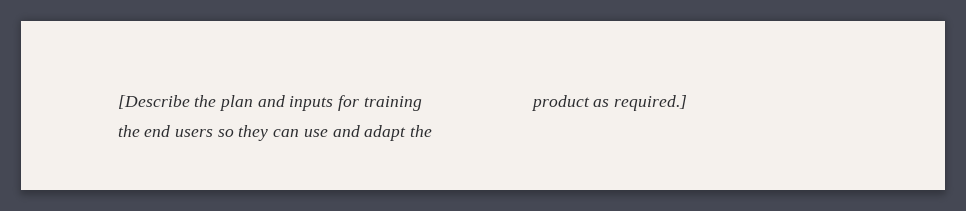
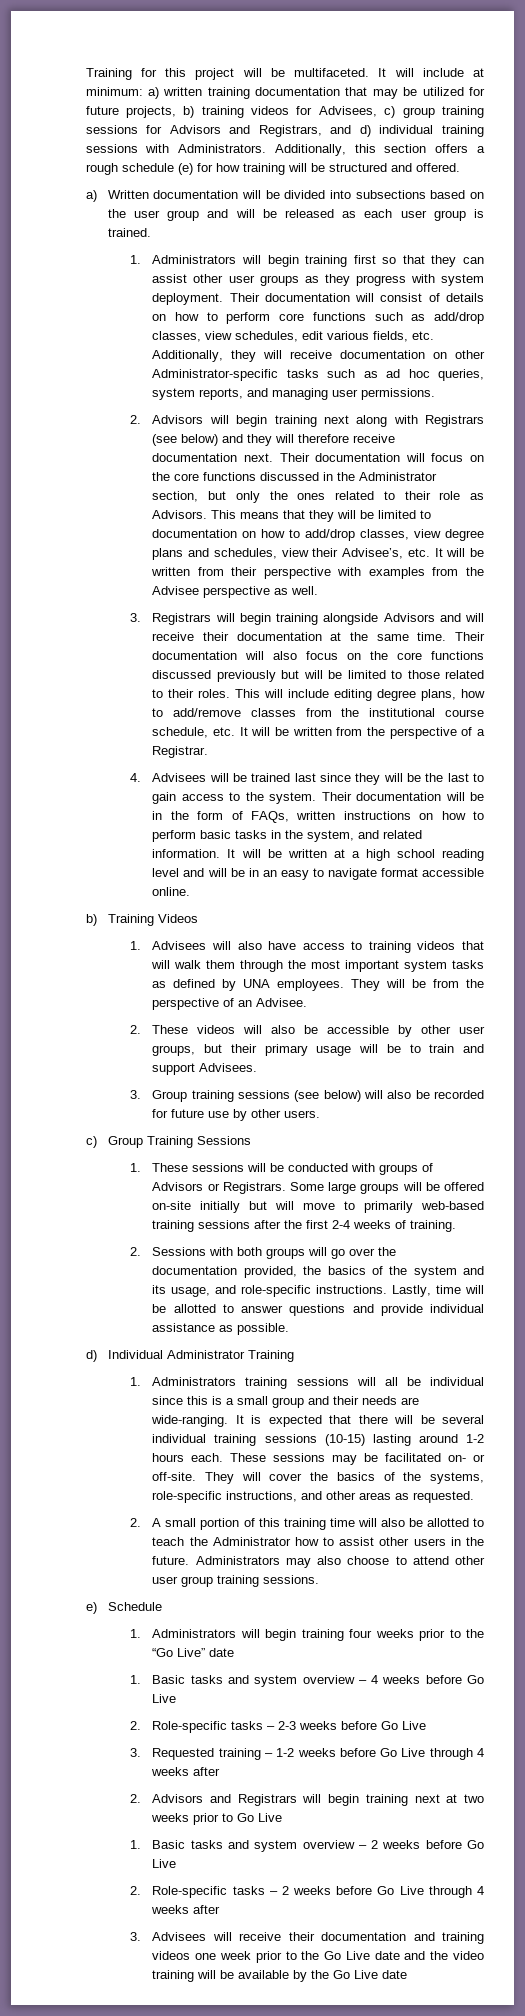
- [Describe the plan and inputs for training the end users so they can use and adapt the product as required.]
+ Training for this project will be multifaceted. It will include at minimum: a) written training documentation that may be utilized for future projects, b) training videos for Advisees, c) group training sessions for Advisors and Registrars, and d) individual training sessions with Administrators. Additionally, this section offers a rough schedule (e) for how training will be structured and offered.
+ a) Written documentation will be divided into subsections based on the user group and will be released as each user group is trained.
+ 1. Administrators will begin training first so that they can assist other user groups as they progress with system deployment. Their documentation will consist of details on how to perform core functions such as add/drop classes, view schedules, edit various fields, etc. Additionally, they will receive documentation on other Administrator-specific tasks such as ad hoc queries, system reports, and managing user permissions.
+ 2. Advisors will begin training next along with Registrars (see below) and they will therefore receive documentation next. Their documentation will focus on the core functions discussed in the Administrator section, but only the ones related to their role as Advisors. This means that they will be limited to documentation on how to add/drop classes, view degree plans and schedules, view their Advisee’s, etc. It will be written from their perspective with examples from the Advisee perspective as well.
+ 3. Registrars will begin training alongside Advisors and will receive their documentation at the same time. Their documentation will also focus on the core functions discussed previously but will be limited to those related to their roles. This will include editing degree plans, how to add/remove classes from the institutional course schedule, etc. It will be written from the perspective of a Registrar.
+ 4. Advisees will be trained last since they will be the last to gain access to the system. Their documentation will be in the form of FAQs, written instructions on how to perform basic tasks in the system, and related information. It will be written at a high school reading level and will be in an easy to navigate format accessible online.
+ b) Training Videos
+ 1. Advisees will also have access to training videos that will walk them through the most important system tasks as defined by UNA employees. They will be from the perspective of an Advisee.
+ 2. These videos will also be accessible by other user groups, but their primary usage will be to train and support Advisees.
+ 3. Group training sessions (see below) will also be recorded for future use by other users.
+ c) Group Training Sessions
+ 1. These sessions will be conducted with groups of Advisors or Registrars. Some large groups will be offered on-site initially but will move to primarily web-based training sessions after the first 2-4 weeks of training.
+ 2. Sessions with both groups will go over the documentation provided, the basics of the system and its usage, and role-specific instructions. Lastly, time will be allotted to answer questions and provide individual assistance as possible.
+ d) Individual Administrator Training
+ 1. Administrators training sessions will all be individual since this is a small group and their needs are wide-ranging. It is expected that there will be several individual training sessions (10-15) lasting around 1-2 hours each. These sessions may be facilitated on- or off-site. They will cover the basics of the systems, role-specific instructions, and other areas as requested.
+ 2. A small portion of this training time will also be allotted to teach the Administrator how to assist other users in the future. Administrators may also choose to attend other user group training sessions.
+ e) Schedule
+ 1. Administrators will begin training four weeks prior to the “Go Live” date
+ 1. Basic tasks and system overview – 4 weeks before Go Live
+ 2. Role-specific tasks – 2-3 weeks before Go Live
+ 3. Requested training – 1-2 weeks before Go Live through 4 weeks after
+ 2. Advisors and Registrars will begin training next at two weeks prior to Go Live
+ 1. Basic tasks and system overview – 2 weeks before Go Live
+ 2. Role-specific tasks – 2 weeks before Go Live through 4 weeks after
+ 3. Advisees will receive their documentation and training videos one week prior to the Go Live date and the video training will be available by the Go Live date

